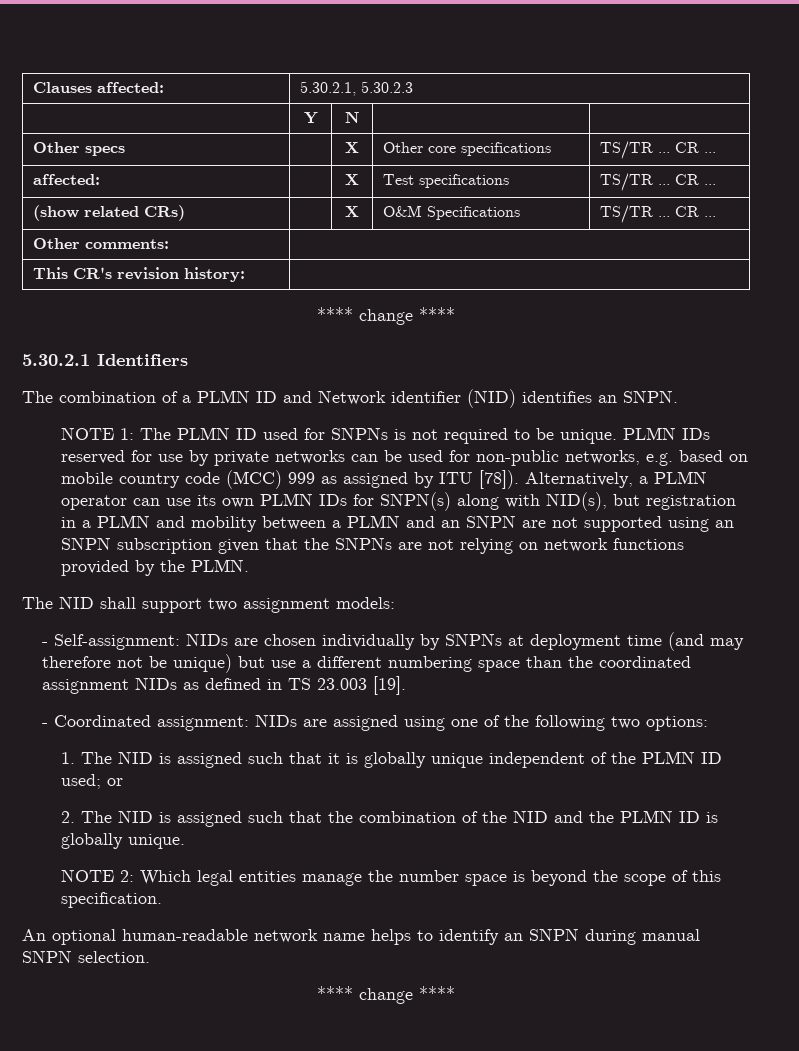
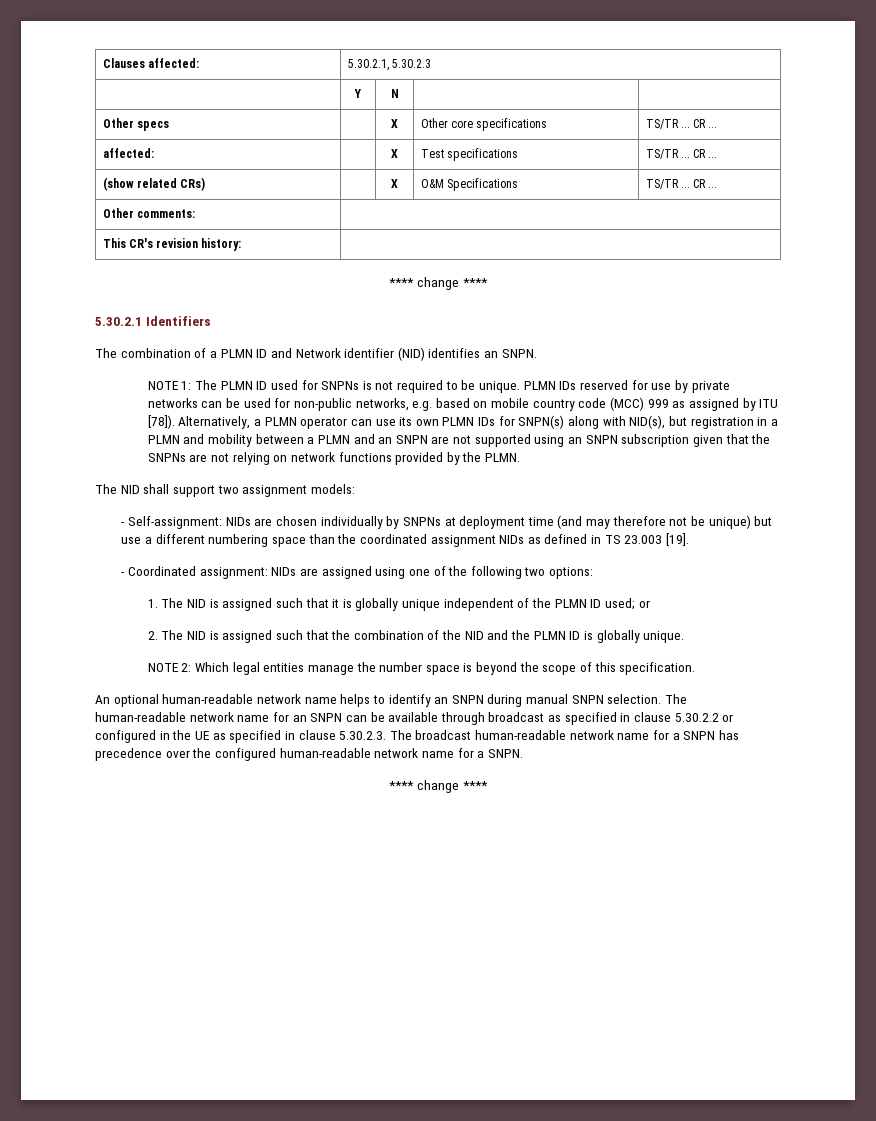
+ The human-readable network name for an SNPN can be available through broadcast as specified in clause 5.30.2.2 or configured in the UE as specified in clause 5.30.2.3. The broadcast human-readable network name for a SNPN has precedence over the configured human-readable network name for a SNPN.

